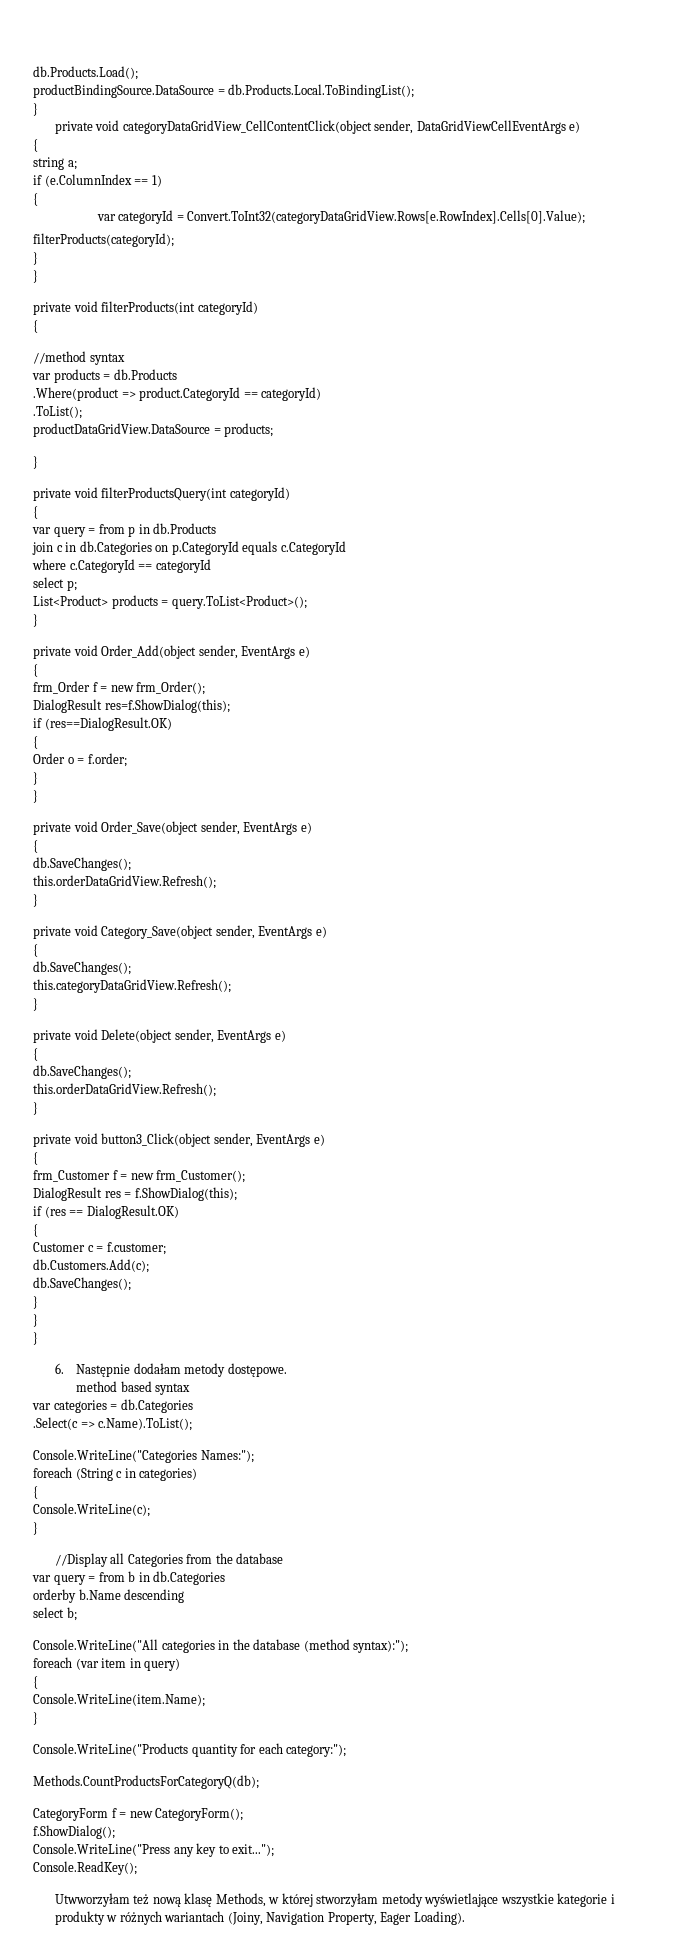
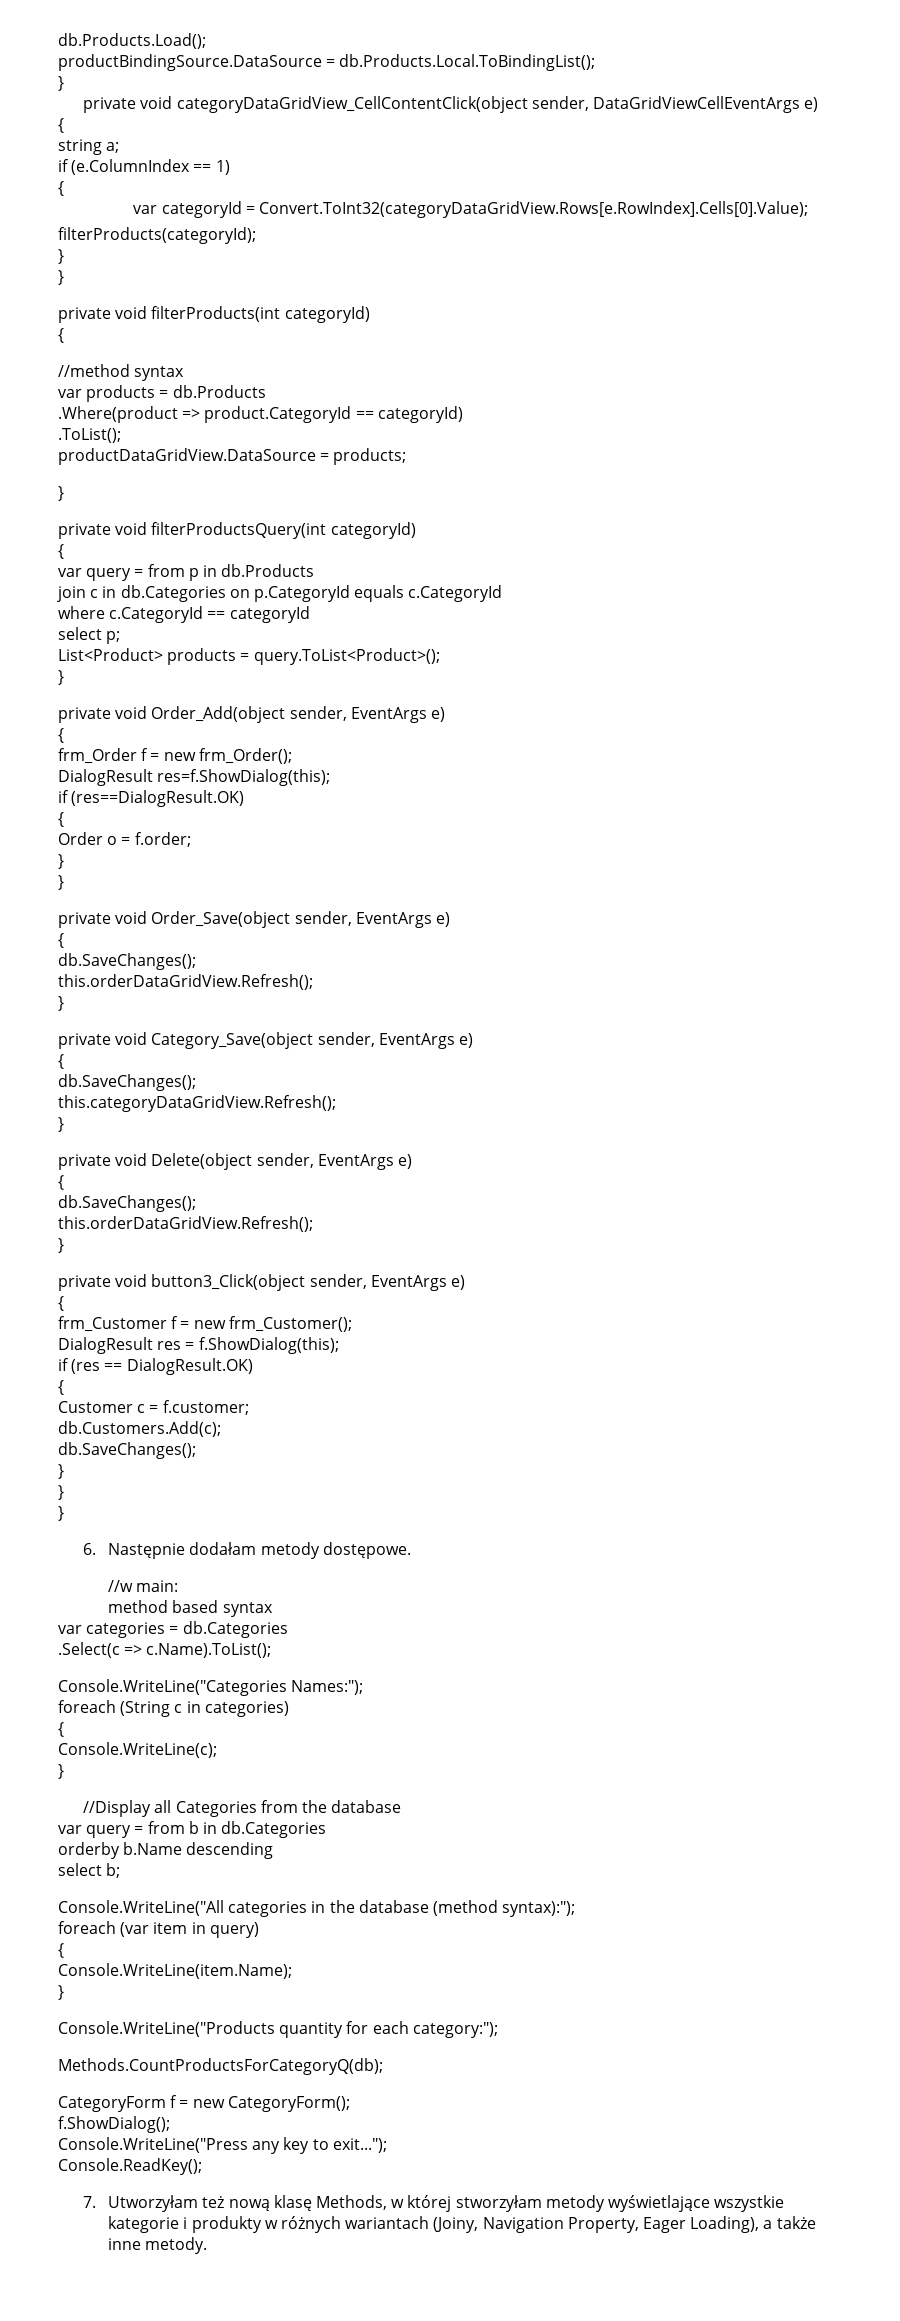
+ //w main:
- Utwworzyłam też nową klasę Methods, w której stworzyłam metody wyświetlające wszystkie kategorie i produkty w różnych wariantach (Joiny, Navigation Property, Eager Loading).
+ 7. Utworzyłam też nową klasę Methods, w której stworzyłam metody wyświetlające wszystkie kategorie i produkty w różnych wariantach (Joiny, Navigation Property, Eager Loading), a także inne metody.

